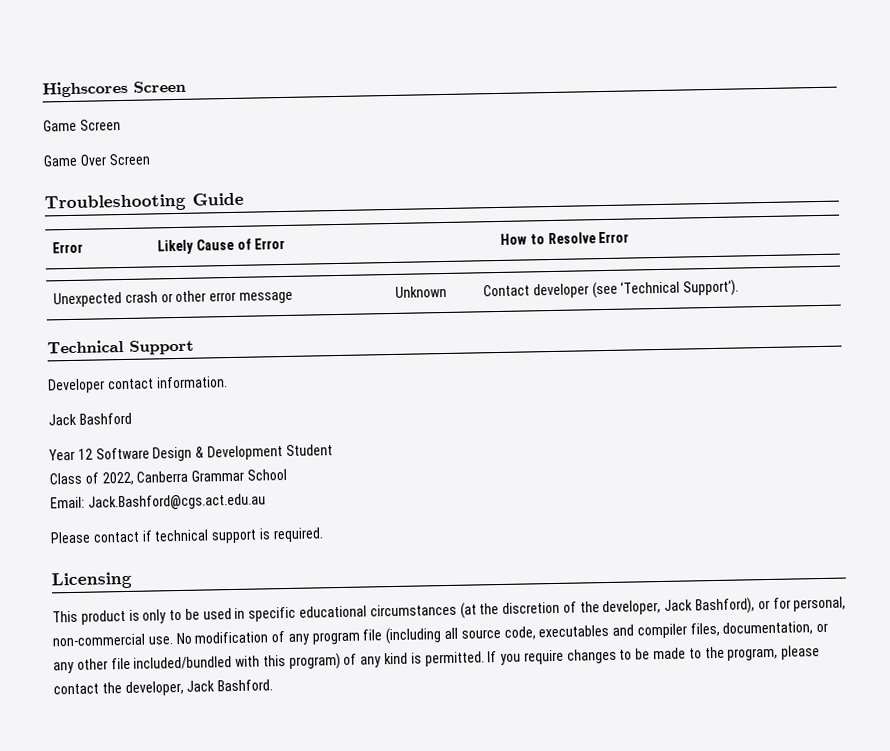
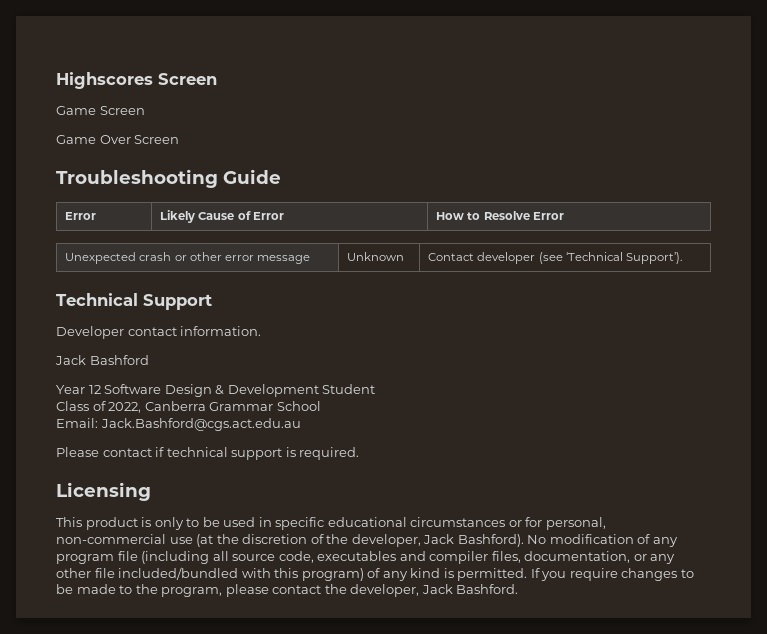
- This product is only to be used in specific educational circumstances (at the discretion of the developer, Jack Bashford), or for personal, non-commercial use.
+ This product is only to be used in specific educational circumstances or for personal, non-commercial use (at the discretion of the developer, Jack Bashford).

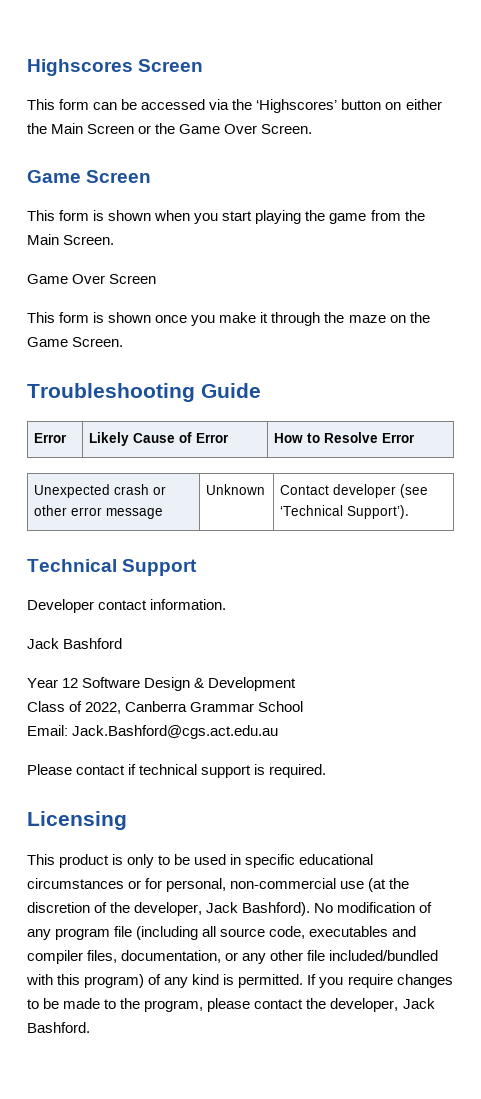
+ This form can be accessed via the ‘Highscores’ button on either the Main Screen or the Game Over Screen.
  Game Screen
+ This form is shown when you start playing the game from the Main Screen.
  Game Over Screen
+ This form is shown once you make it through the maze on the Game Screen.
- Year 12 Software Design & Development Student
+ Year 12 Software Design & Development

